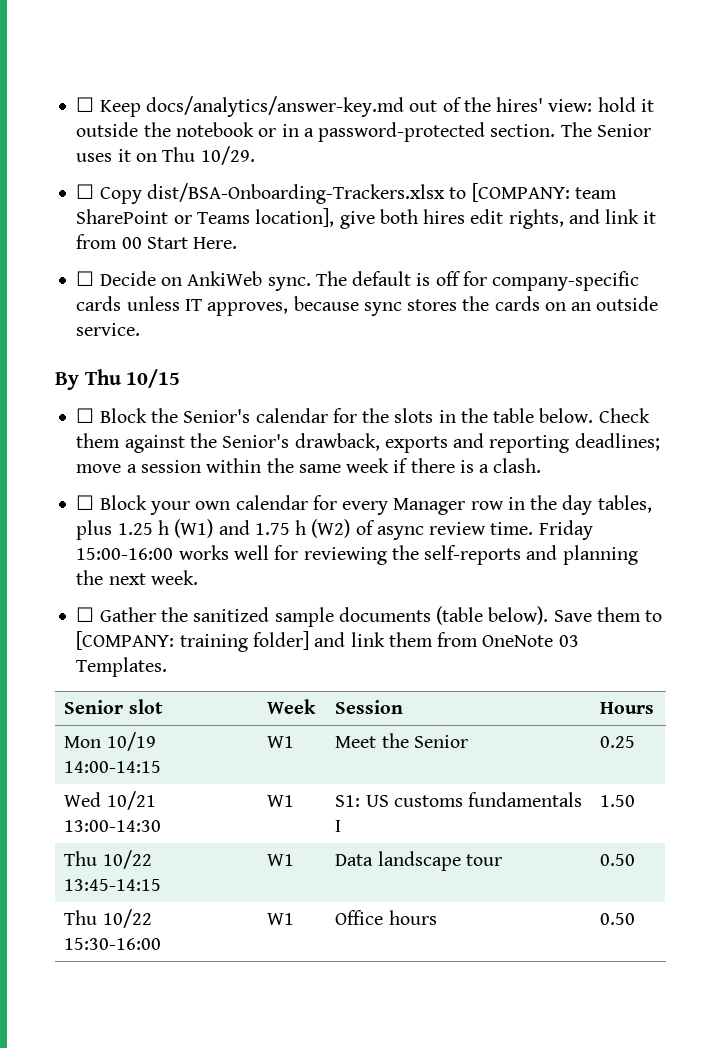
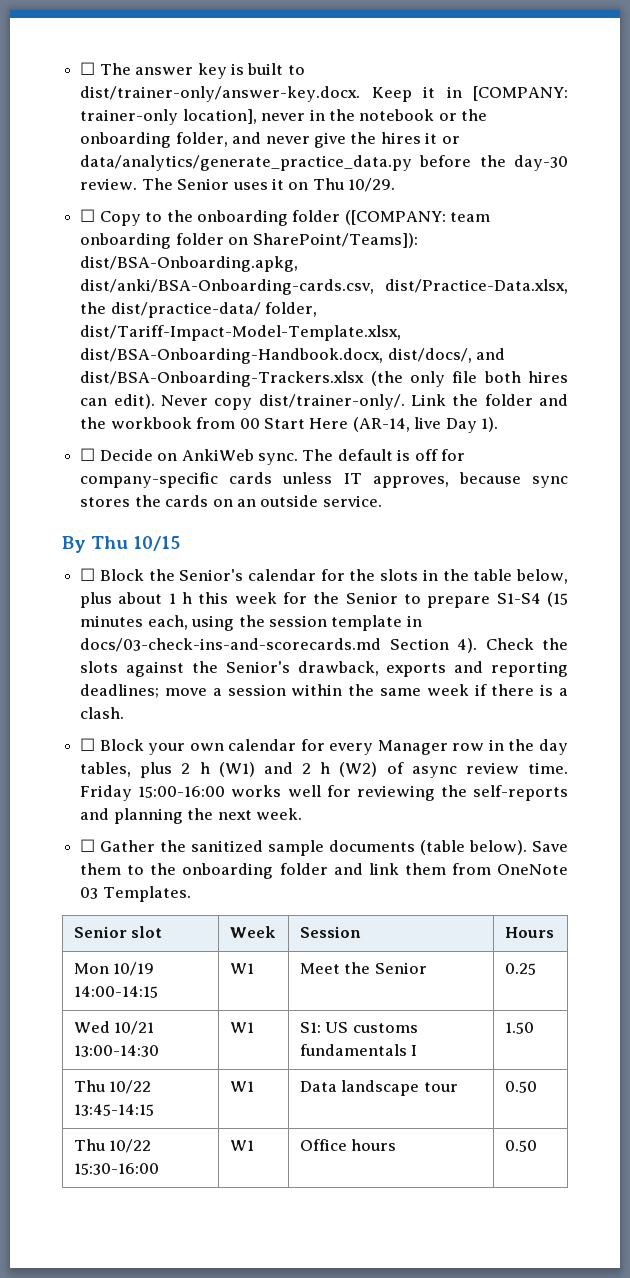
- ☐ Keep docs/analytics/answer-key.md out of the hires' view: hold it outside the notebook or in a password-protected section.
+ ☐ The answer key is built to dist/trainer-only/answer-key.docx. Keep it in [COMPANY: trainer-only location], never in the notebook or the onboarding folder, and never give the hires it or data/analytics/generate_practice_data.py before the day-30 review.
- ☐ Copy dist/BSA-Onboarding-Trackers.xlsx to [COMPANY: team SharePoint or Teams location], give both hires edit rights, and link it from 00 Start Here.
+ ☐ Copy to the onboarding folder ([COMPANY: team onboarding folder on SharePoint/Teams]): dist/BSA-Onboarding.apkg, dist/anki/BSA-Onboarding-cards.csv, dist/Practice-Data.xlsx, the dist/practice-data/ folder, dist/Tariff-Impact-Model-Template.xlsx, dist/BSA-Onboarding-Handbook.docx, dist/docs/, and dist/BSA-Onboarding-Trackers.xlsx (the only file both hires can edit). Never copy dist/trainer-only/. Link the folder and the workbook from 00 Start Here (AR-14, live Day 1).
- ☐ Block the Senior's calendar for the slots in the table below. Check them against the Senior's drawback, exports and reporting deadlines; move a session within the same week if there is a clash.
+ ☐ Block the Senior's calendar for the slots in the table below, plus about 1 h this week for the Senior to prepare S1-S4 (15 minutes each, using the session template in docs/03-check-ins-and-scorecards.md Section 4). Check the slots against the Senior's drawback, exports and reporting deadlines; move a session within the same week if there is a clash.
- ☐ Block your own calendar for every Manager row in the day tables, plus 1.25 h (W1) and 1.75 h (W2) of async review time.
+ ☐ Block your own calendar for every Manager row in the day tables, plus 2 h (W1) and 2 h (W2) of async review time.
- Save them to [COMPANY: training folder] and link them from OneNote 03 Templates.
+ Save them to the onboarding folder and link them from OneNote 03 Templates.

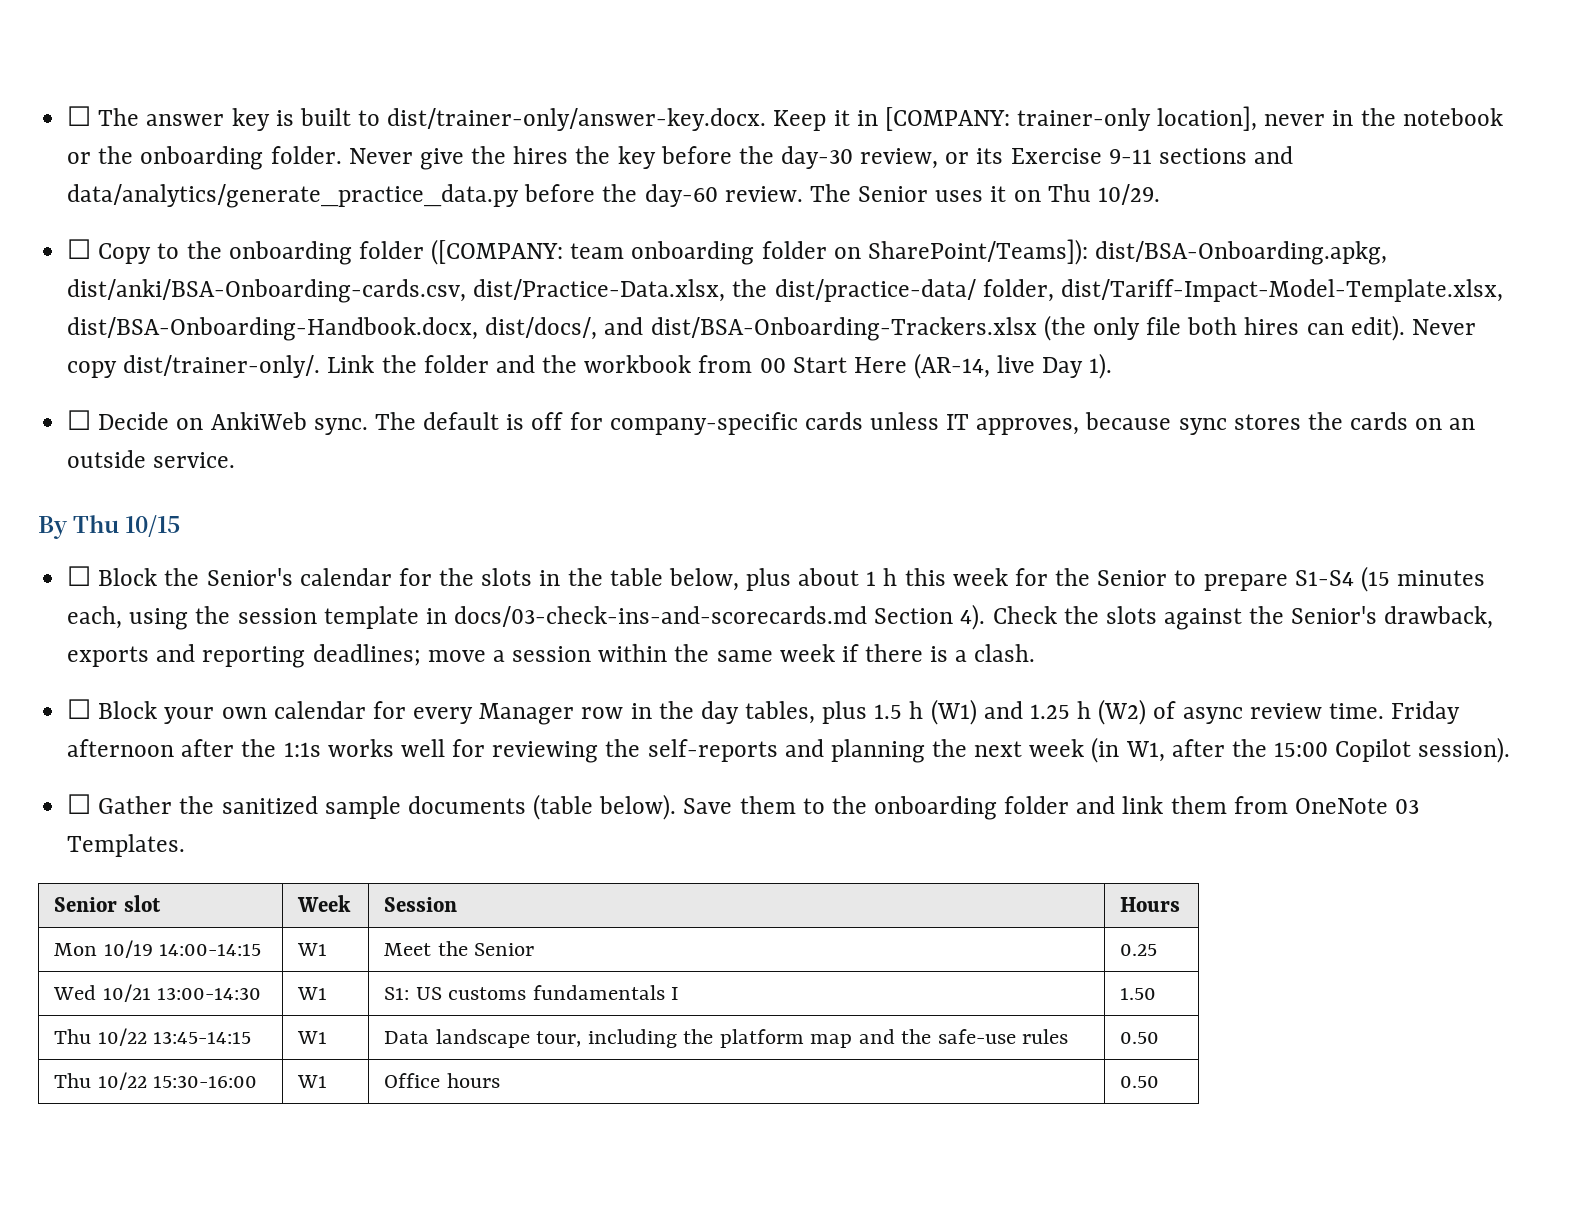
- ☐ The answer key is built to dist/trainer-only/answer-key.docx. Keep it in [COMPANY: trainer-only location], never in the notebook or the onboarding folder, and never give the hires it or data/analytics/generate_practice_data.py before the day-30 review.
+ ☐ The answer key is built to dist/trainer-only/answer-key.docx. Keep it in [COMPANY: trainer-only location], never in the notebook or the onboarding folder. Never give the hires the key before the day-30 review, or its Exercise 9-11 sections and data/analytics/generate_practice_data.py before the day-60 review.
- ☐ Block your own calendar for every Manager row in the day tables, plus 2 h (W1) and 2 h (W2) of async review time.
+ ☐ Block your own calendar for every Manager row in the day tables, plus 1.5 h (W1) and 1.25 h (W2) of async review time.
- Friday 15:00-16:00 works well for reviewing the self-reports and planning the next week.
+ Friday afternoon after the 1:1s works well for reviewing the self-reports and planning the next week (in W1, after the 15:00 Copilot session).
- Thu 10/22 13:45-14:15 | W1 | Data landscape tour | 0.50
+ Thu 10/22 13:45-14:15 | W1 | Data landscape tour, including the platform map and the safe-use rules | 0.50

